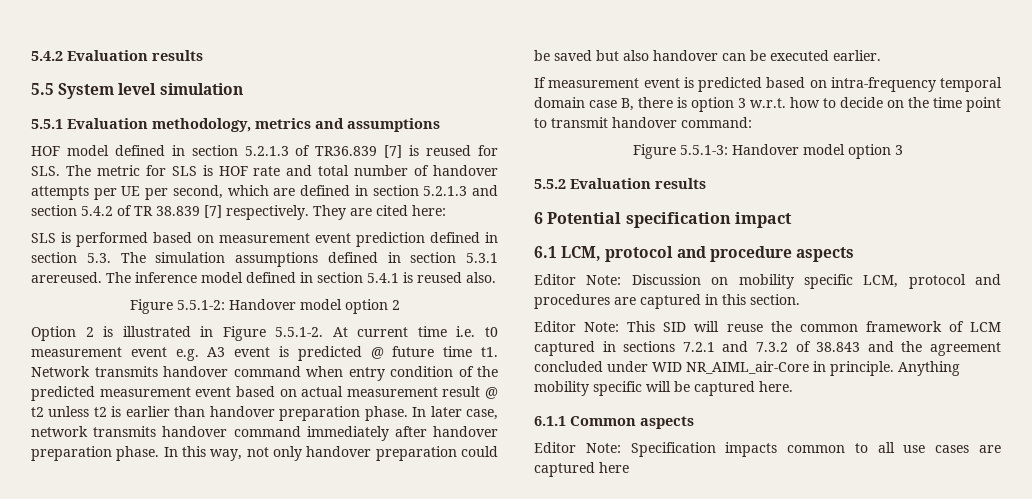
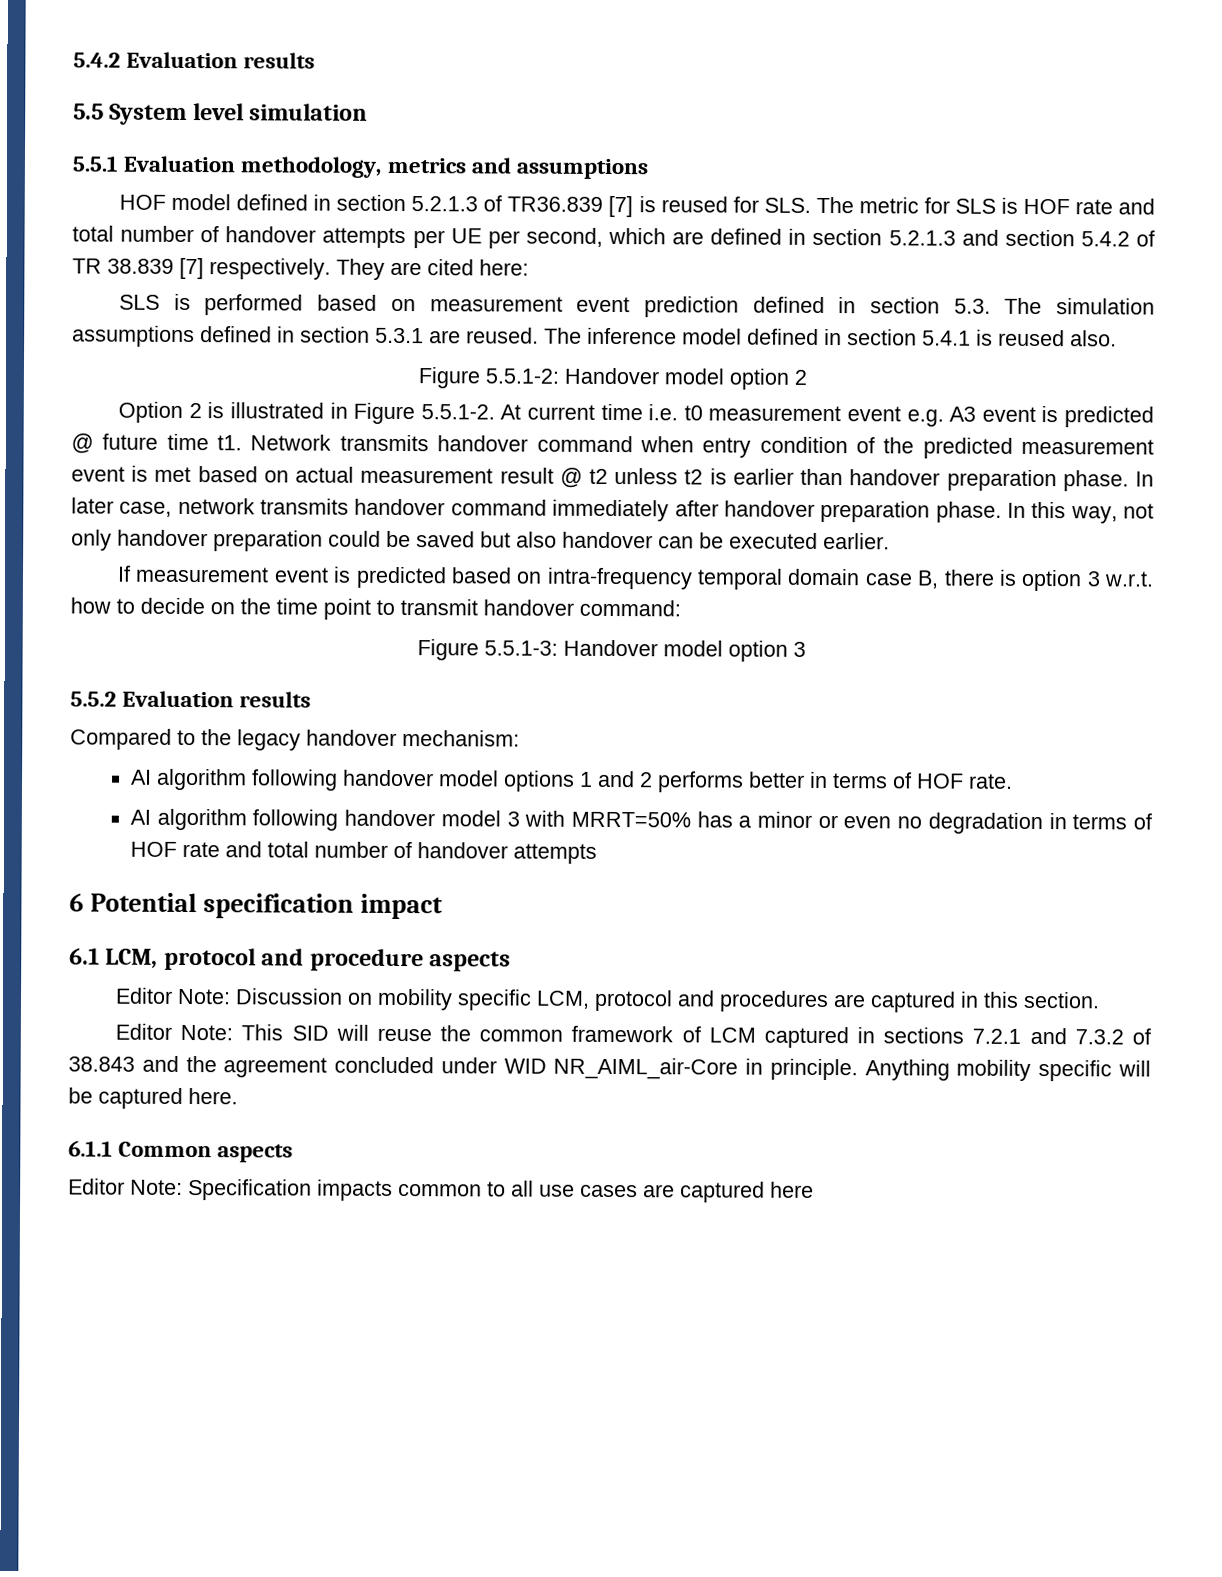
- SLS is performed based on measurement event prediction defined in section 5.3. The simulation assumptions defined in section 5.3.1 arereused.
+ SLS is performed based on measurement event prediction defined in section 5.3. The simulation assumptions defined in section 5.3.1 are reused.
- Network transmits handover command when entry condition of the predicted measurement event based on actual measurement result @ t2 unless t2 is earlier than handover preparation phase.
+ Network transmits handover command when entry condition of the predicted measurement event is met based on actual measurement result @ t2 unless t2 is earlier than handover preparation phase.
+ Compared to the legacy handover mechanism:
+ AI algorithm following handover model options 1 and 2 performs better in terms of HOF rate.
+ AI algorithm following handover model 3 with MRRT=50% has a minor or even no degradation in terms of HOF rate and total number of handover attempts

